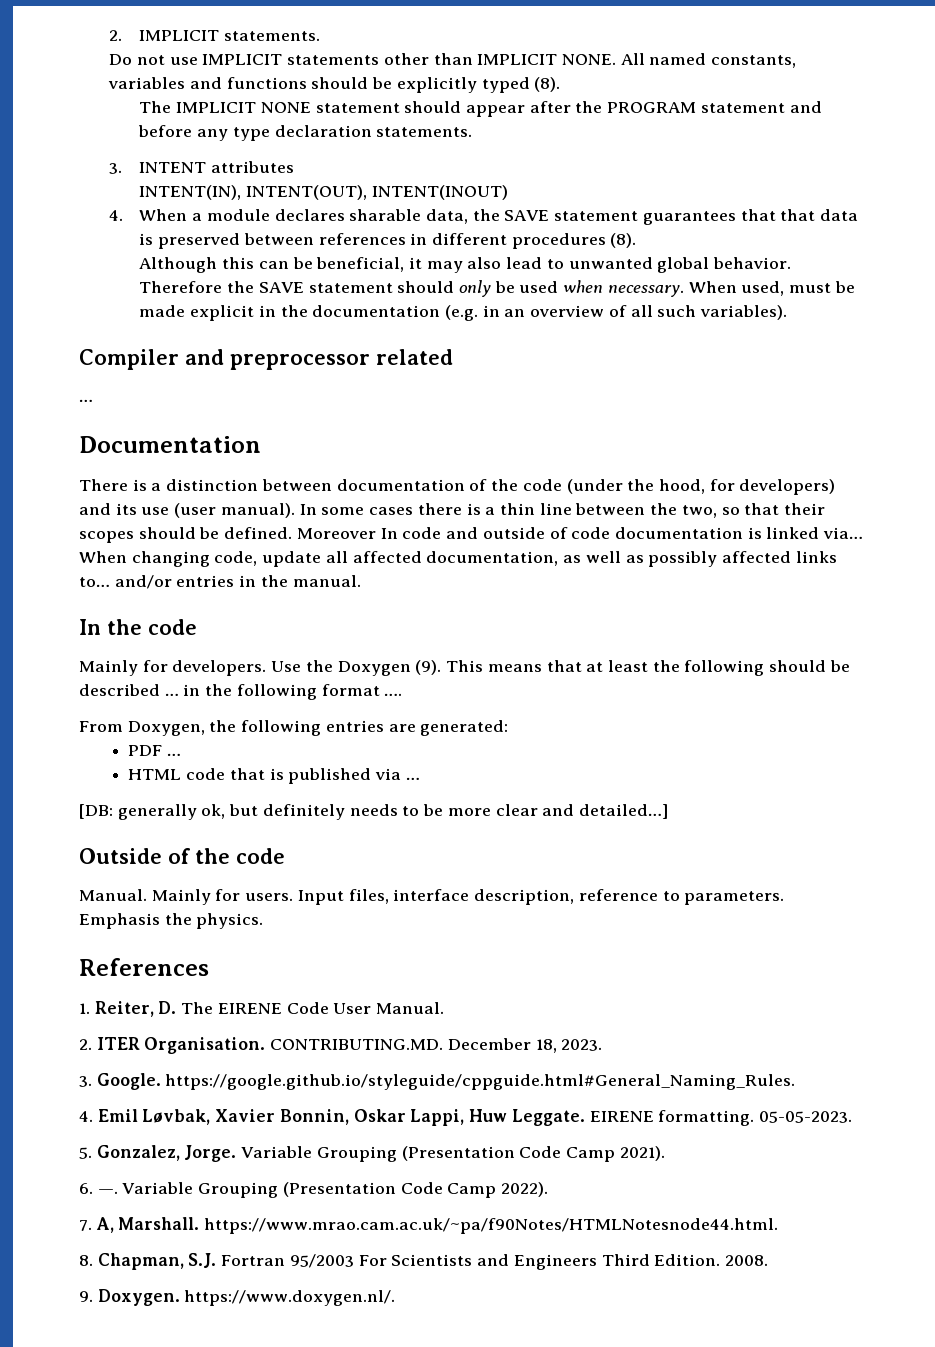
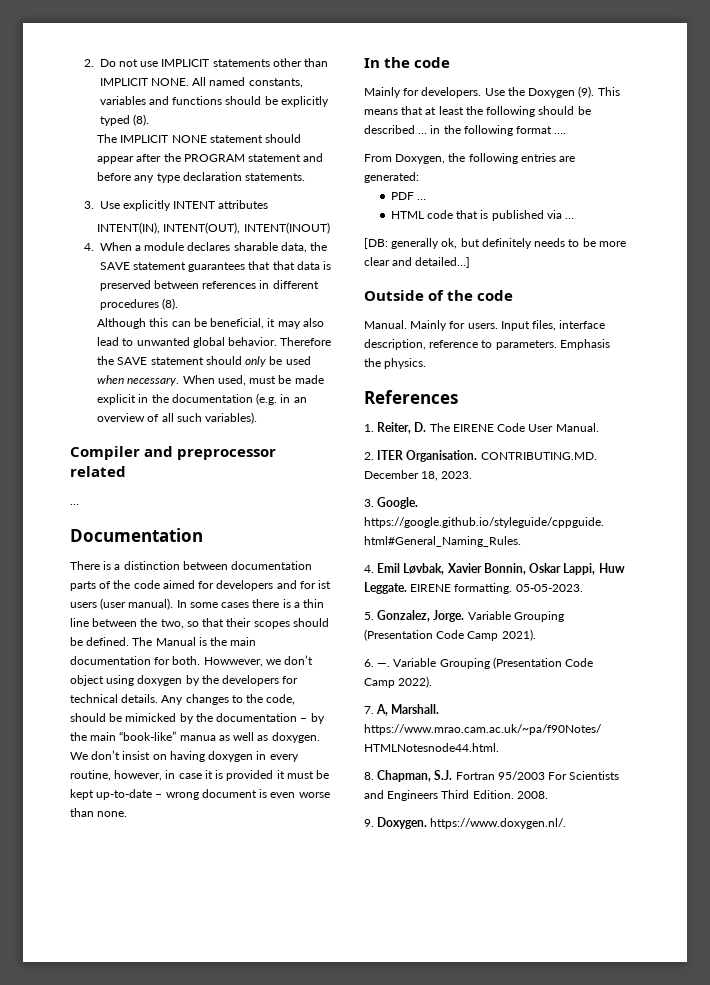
- 2. IMPLICIT statements.
- Do not use IMPLICIT statements other than IMPLICIT NONE.
+ 2. Do not use IMPLICIT statements other than IMPLICIT NONE.
- 3. INTENT attributes
+ 3. Use explicitly INTENT attributes
- There is a distinction between documentation of the code (under the hood, for developers) and its use (user manual).
+ There is a distinction between documentation parts of the code aimed for developers and for ist users (user manual).
- Moreover In code and outside of code documentation is linked via… When changing code, update all affected documentation, as well as possibly affected links to… and/or entries in the manual.
+ The Manual is the main documentation for both. Howwever, we don’t object using doxygen by the developers for technical details. Any changes to the code, should be mimicked by the documentation – by the main “book-like” manua as well as doxygen. We don’t insist on having doxygen in every routine, however, in case it is provided it must be kept up-to-date – wrong document is even worse than none.

